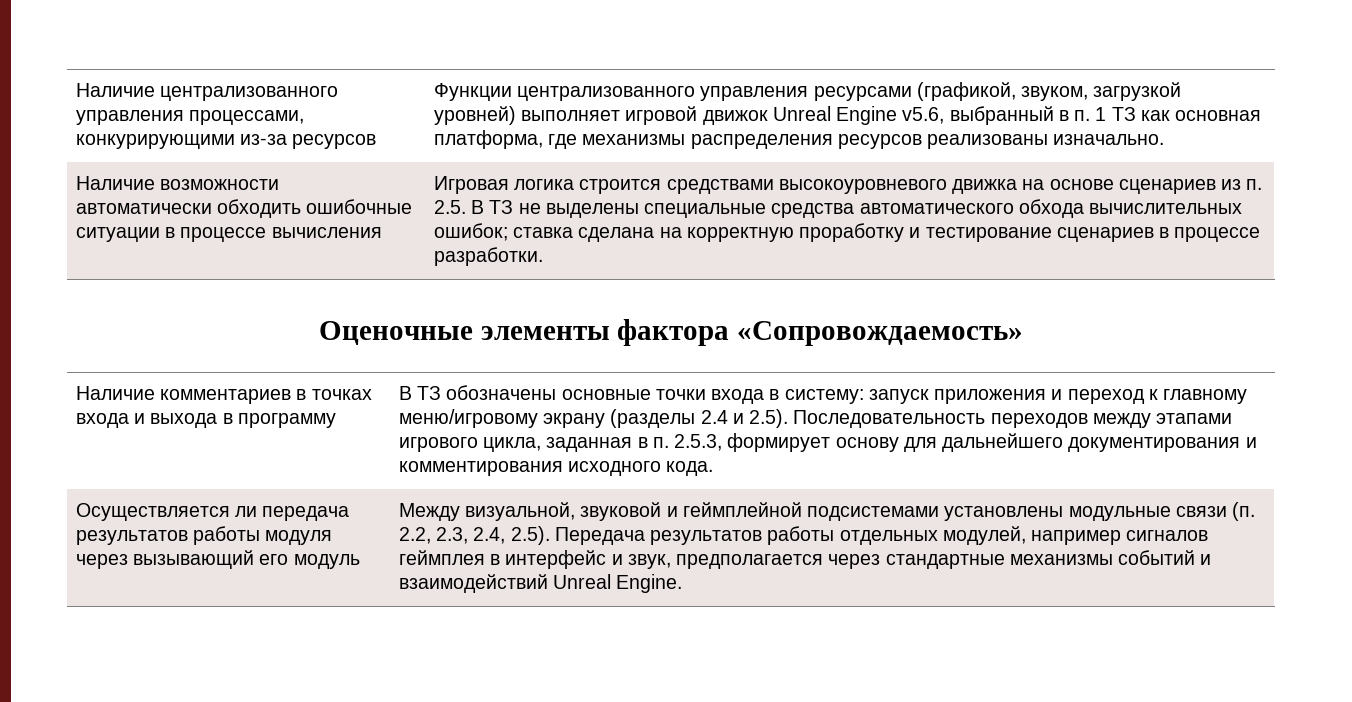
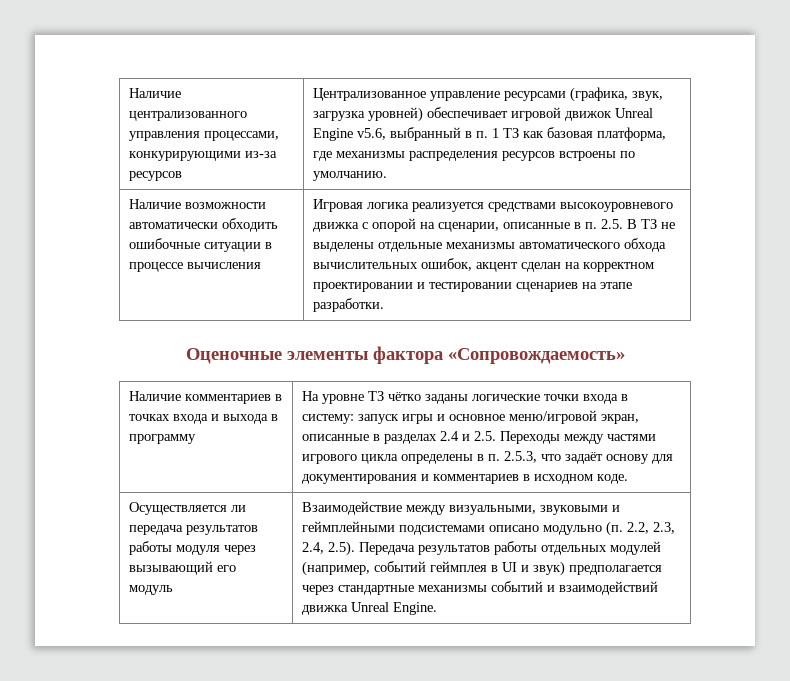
- Наличие централизованного управления процессами, конкурирующими из-за ресурсов | Функции централизованного управления ресурсами (графикой, звуком, загрузкой уровней) выполняет игровой движок Unreal Engine v5.6, выбранный в п. 1 ТЗ как основная платформа, где механизмы распределения ресурсов реализованы изначально.
+ Наличие централизованного управления процессами, конкурирующими из-за ресурсов | Централизованное управление ресурсами (графика, звук, загрузка уровней) обеспечивает игровой движок Unreal Engine v5.6, выбранный в п. 1 ТЗ как базовая платформа, где механизмы распределения ресурсов встроены по умолчанию.
- Игровая логика строится средствами высокоуровневого движка на основе сценариев из п. 2.5. В ТЗ не выделены специальные средства автоматического обхода вычислительных ошибок; ставка сделана на корректную проработку и тестирование сценариев в процессе разработки.
+ Игровая логика реализуется средствами высокоуровневого движка с опорой на сценарии, описанные в п. 2.5. В ТЗ не выделены отдельные механизмы автоматического обхода вычислительных ошибок, акцент сделан на корректном проектировании и тестировании сценариев на этапе разработки.
- В ТЗ обозначены основные точки входа в систему: запуск приложения и переход к главному меню/игровому экрану (разделы 2.4 и 2.5). Последовательность переходов между этапами игрового цикла, заданная в п. 2.5.3, формирует основу для дальнейшего документирования и комментирования исходного кода.
+ На уровне ТЗ чётко заданы логические точки входа в систему: запуск игры и основное меню/игровой экран, описанные в разделах 2.4 и 2.5. Переходы между частями игрового цикла определены в п. 2.5.3, что задаёт основу для документирования и комментариев в исходном коде.
- Между визуальной, звуковой и геймплейной подсистемами установлены модульные связи (п. 2.2, 2.3, 2.4, 2.5). Передача результатов работы отдельных модулей, например сигналов геймплея в интерфейс и звук, предполагается через стандартные механизмы событий и взаимодействий Unreal Engine.
+ Взаимодействие между визуальными, звуковыми и геймплейными подсистемами описано модульно (п. 2.2, 2.3, 2.4, 2.5). Передача результатов работы отдельных модулей (например, событий геймплея в UI и звук) предполагается через стандартные механизмы событий и взаимодействий движка Unreal Engine.

